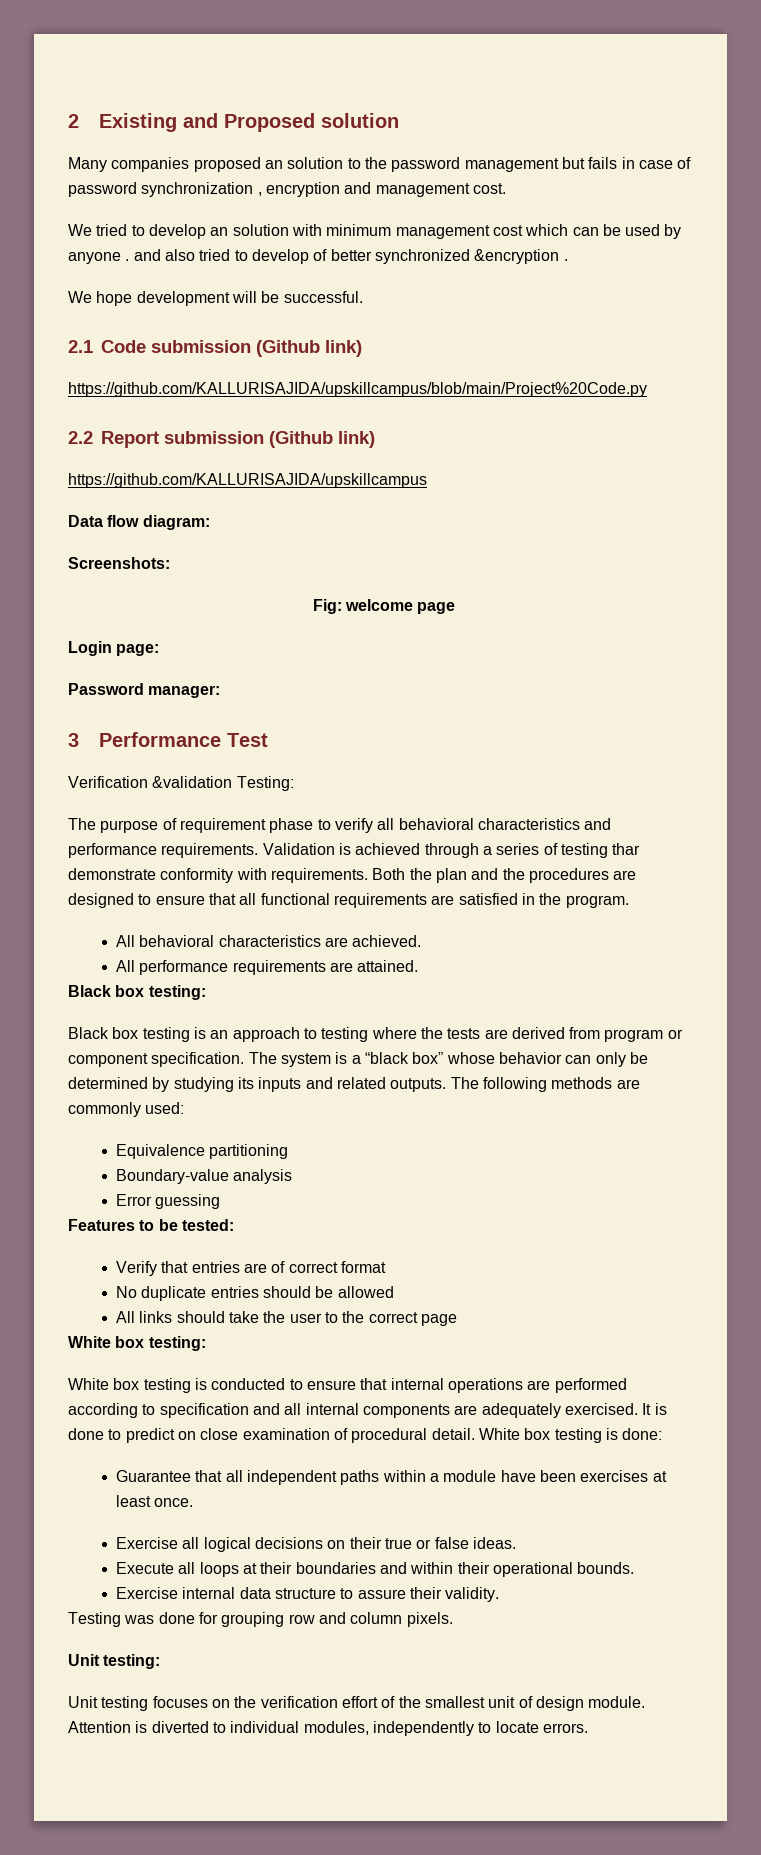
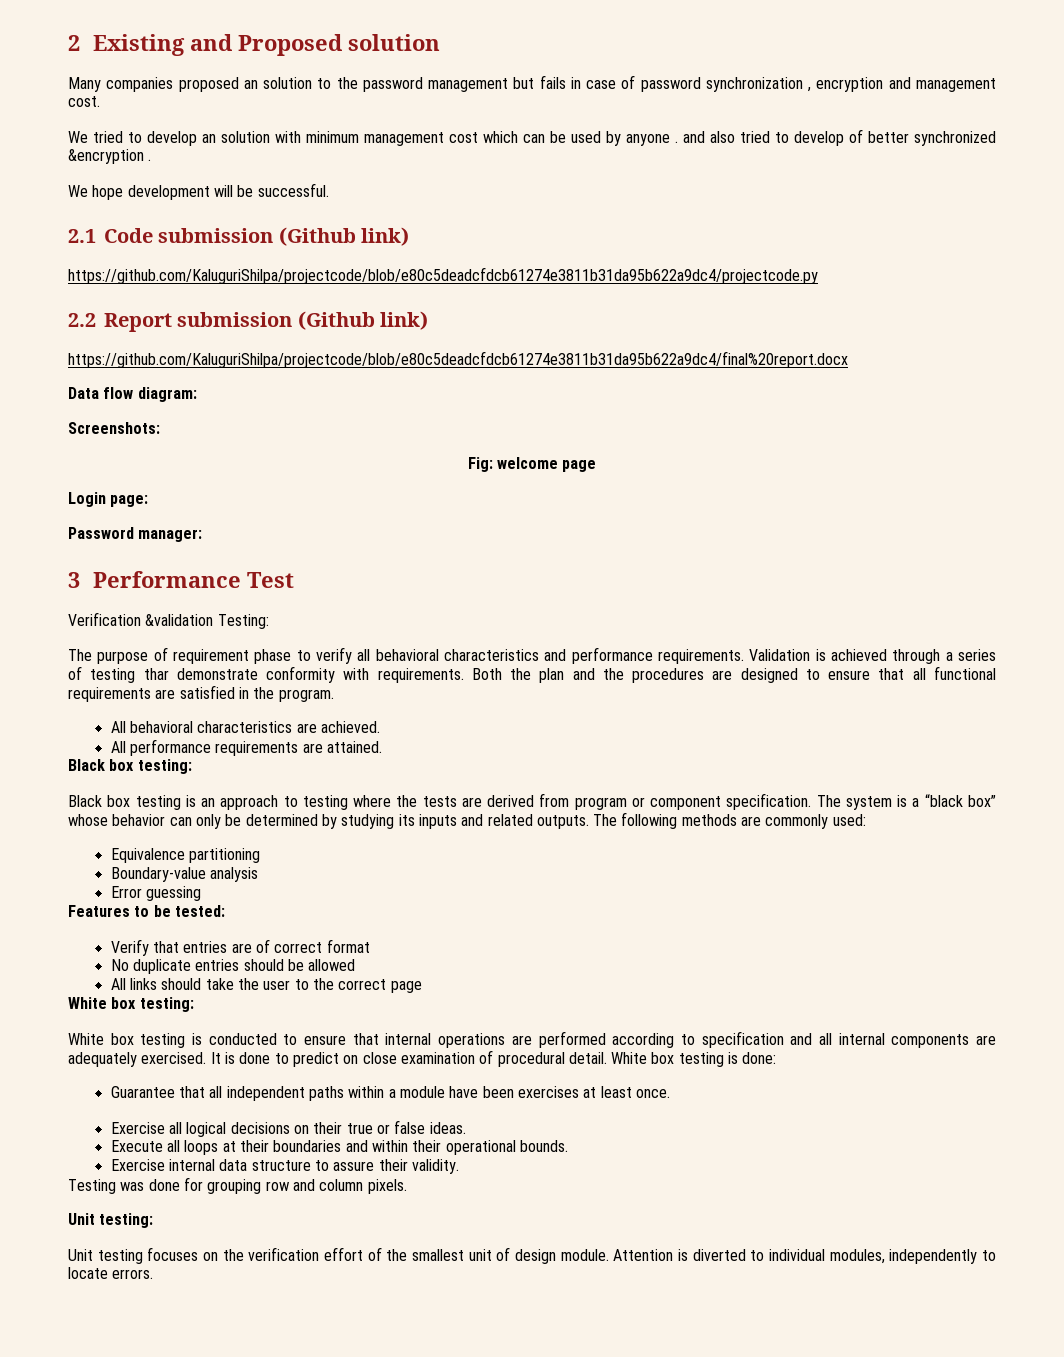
- https://github.com/KALLURISAJIDA/upskillcampus/blob/main/Project%20Code.py
+ https://github.com/KaluguriShilpa/projectcode/blob/e80c5deadcfdcb61274e3811b31da95b622a9dc4/projectcode.py
- https://github.com/KALLURISAJIDA/upskillcampus
+ https://github.com/KaluguriShilpa/projectcode/blob/e80c5deadcfdcb61274e3811b31da95b622a9dc4/final%20report.docx

